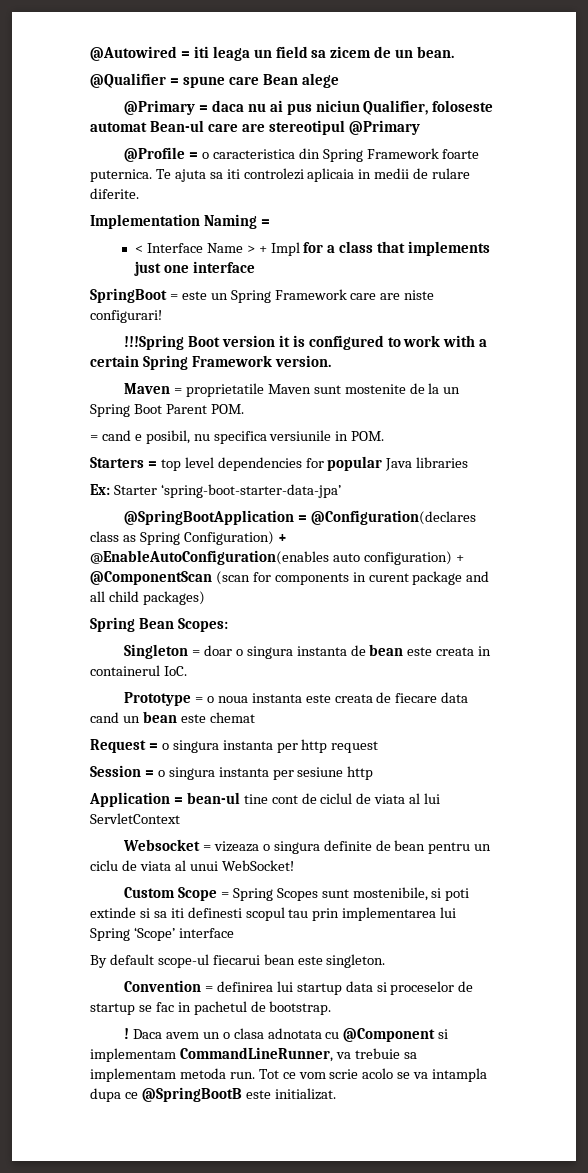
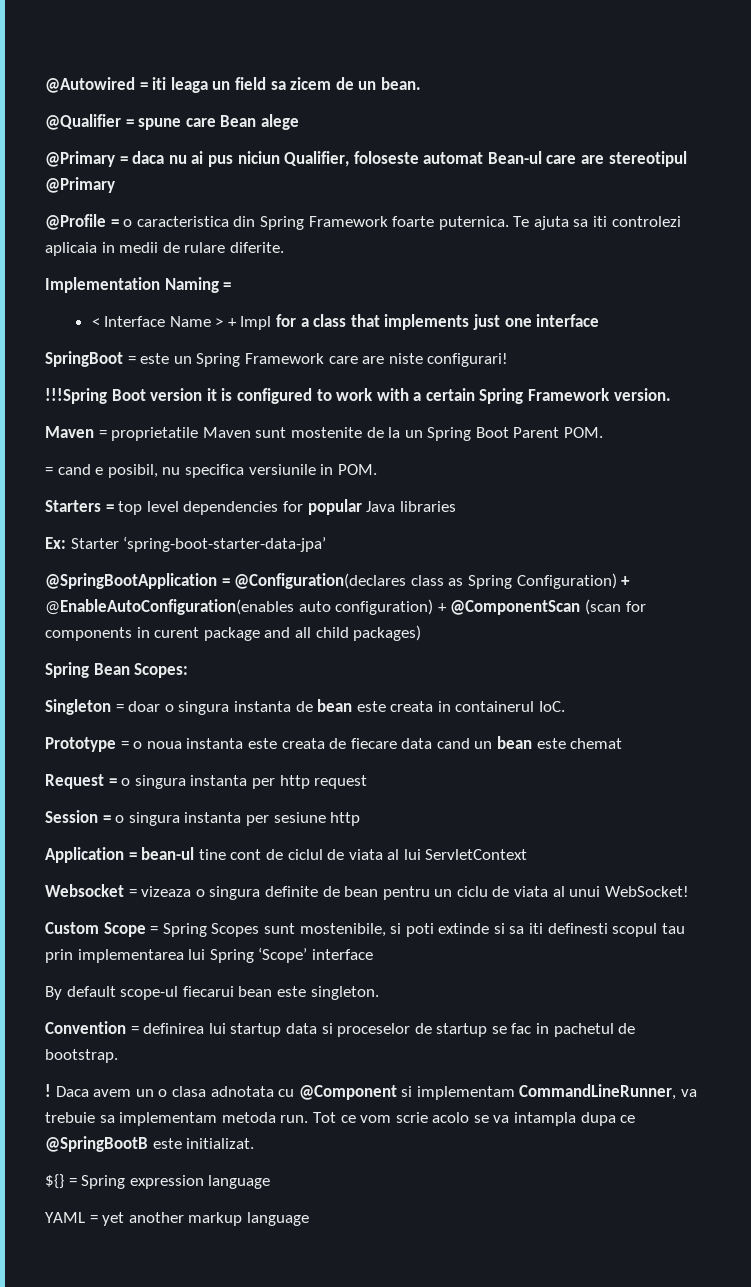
+ ${} = Spring expression language
+ YAML = yet another markup language

